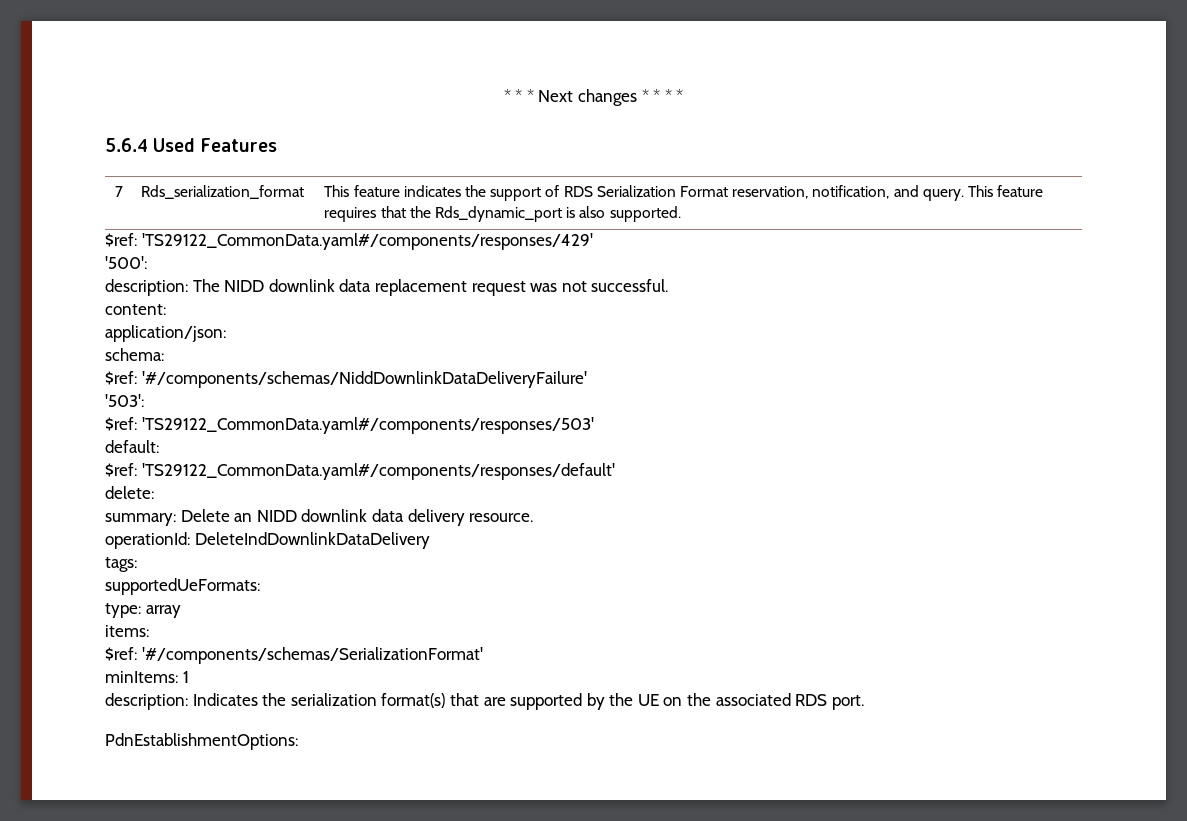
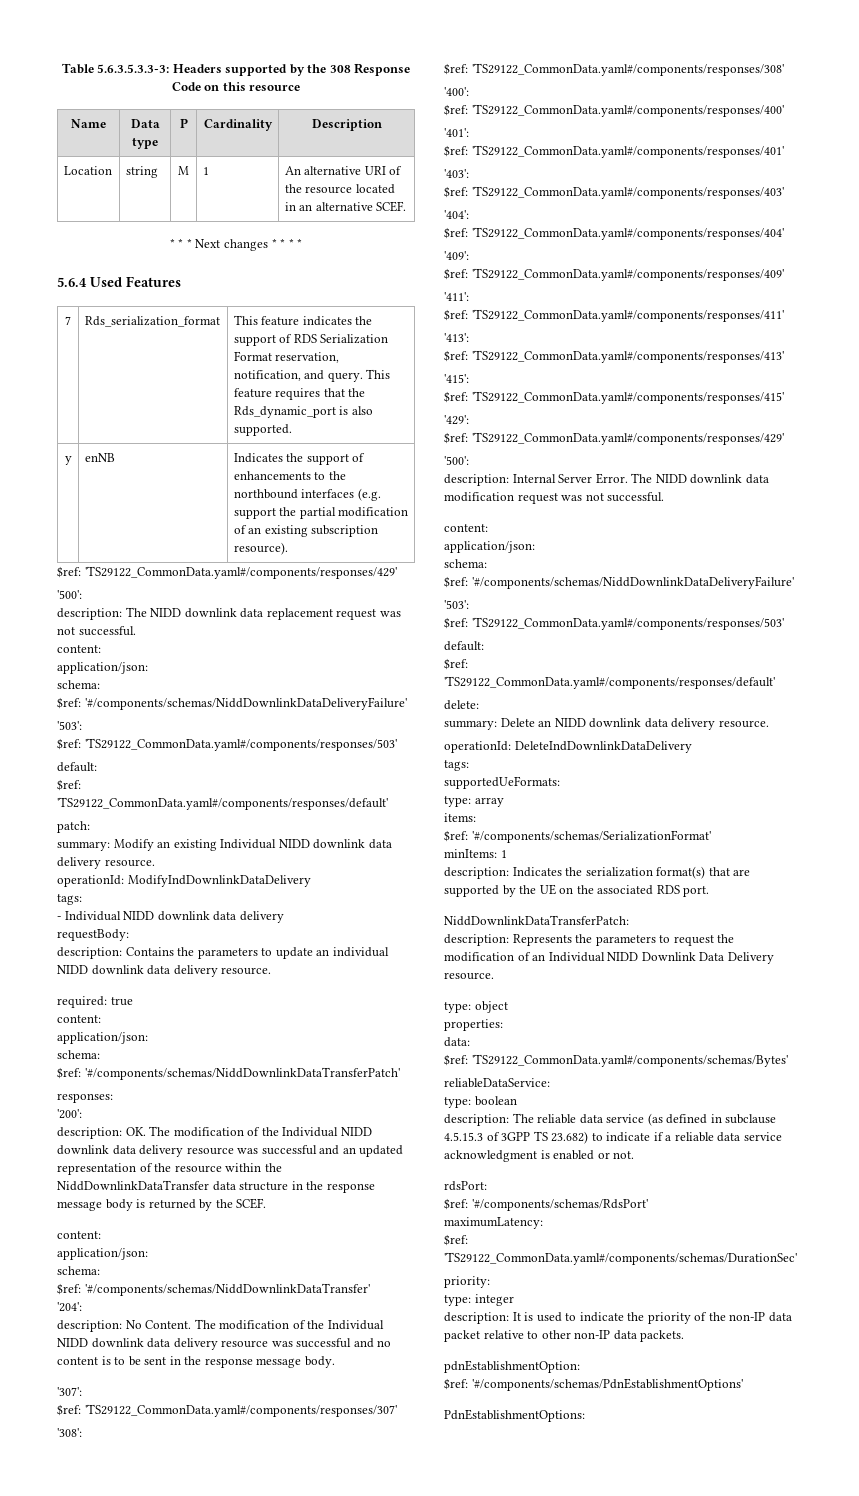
+ Table 5.6.3.5.3.3-3: Headers supported by the 308 Response Code on this resource
+ Name | Data type | P | Cardinality | Description
+ Location | string | M | 1 | An alternative URI of the resource located in an alternative SCEF.
+ y | enNB | Indicates the support of enhancements to the northbound interfaces (e.g. support the partial modification of an existing subscription resource).
+ patch:
+ summary: Modify an existing Individual NIDD downlink data delivery resource.
+ operationId: ModifyIndDownlinkDataDelivery
+ tags:
+ - Individual NIDD downlink data delivery
+ requestBody:
+ description: Contains the parameters to update an individual NIDD downlink data delivery resource.
+ required: true
+ content:
+ application/json:
+ schema:
+ $ref: '#/components/schemas/NiddDownlinkDataTransferPatch'
+ responses:
+ '200':
+ description: OK. The modification of the Individual NIDD downlink data delivery resource was successful and an updated representation of the resource within the NiddDownlinkDataTransfer data structure in the response message body is returned by the SCEF.
+ content:
+ application/json:
+ schema:
+ $ref: '#/components/schemas/NiddDownlinkDataTransfer'
+ '204':
+ description: No Content. The modification of the Individual NIDD downlink data delivery resource was successful and no content is to be sent in the response message body.
+ '307':
+ $ref: 'TS29122_CommonData.yaml#/components/responses/307'
+ '308':
+ $ref: 'TS29122_CommonData.yaml#/components/responses/308'
+ '400':
+ $ref: 'TS29122_CommonData.yaml#/components/responses/400'
+ '401':
+ $ref: 'TS29122_CommonData.yaml#/components/responses/401'
+ '403':
+ $ref: 'TS29122_CommonData.yaml#/components/responses/403'
+ '404':
+ $ref: 'TS29122_CommonData.yaml#/components/responses/404'
+ '409':
+ $ref: 'TS29122_CommonData.yaml#/components/responses/409'
+ '411':
+ $ref: 'TS29122_CommonData.yaml#/components/responses/411'
+ '413':
+ $ref: 'TS29122_CommonData.yaml#/components/responses/413'
+ '415':
+ $ref: 'TS29122_CommonData.yaml#/components/responses/415'
+ '429':
+ $ref: 'TS29122_CommonData.yaml#/components/responses/429'
+ '500':
+ description: Internal Server Error. The NIDD downlink data modification request was not successful.
+ content:
+ application/json:
+ schema:
+ $ref: '#/components/schemas/NiddDownlinkDataDeliveryFailure'
+ '503':
+ $ref: 'TS29122_CommonData.yaml#/components/responses/503'
+ default:
+ $ref: 'TS29122_CommonData.yaml#/components/responses/default'
+ NiddDownlinkDataTransferPatch:
+ description: Represents the parameters to request the modification of an Individual NIDD Downlink Data Delivery resource.
+ type: object
+ properties:
+ data:
+ $ref: 'TS29122_CommonData.yaml#/components/schemas/Bytes'
+ reliableDataService:
+ type: boolean
+ description: The reliable data service (as defined in subclause 4.5.15.3 of 3GPP TS 23.682) to indicate if a reliable data service acknowledgment is enabled or not.
+ rdsPort:
+ $ref: '#/components/schemas/RdsPort'
+ maximumLatency:
+ $ref: 'TS29122_CommonData.yaml#/components/schemas/DurationSec'
+ priority:
+ type: integer
+ description: It is used to indicate the priority of the non-IP data packet relative to other non-IP data packets.
+ pdnEstablishmentOption:
+ $ref: '#/components/schemas/PdnEstablishmentOptions'

